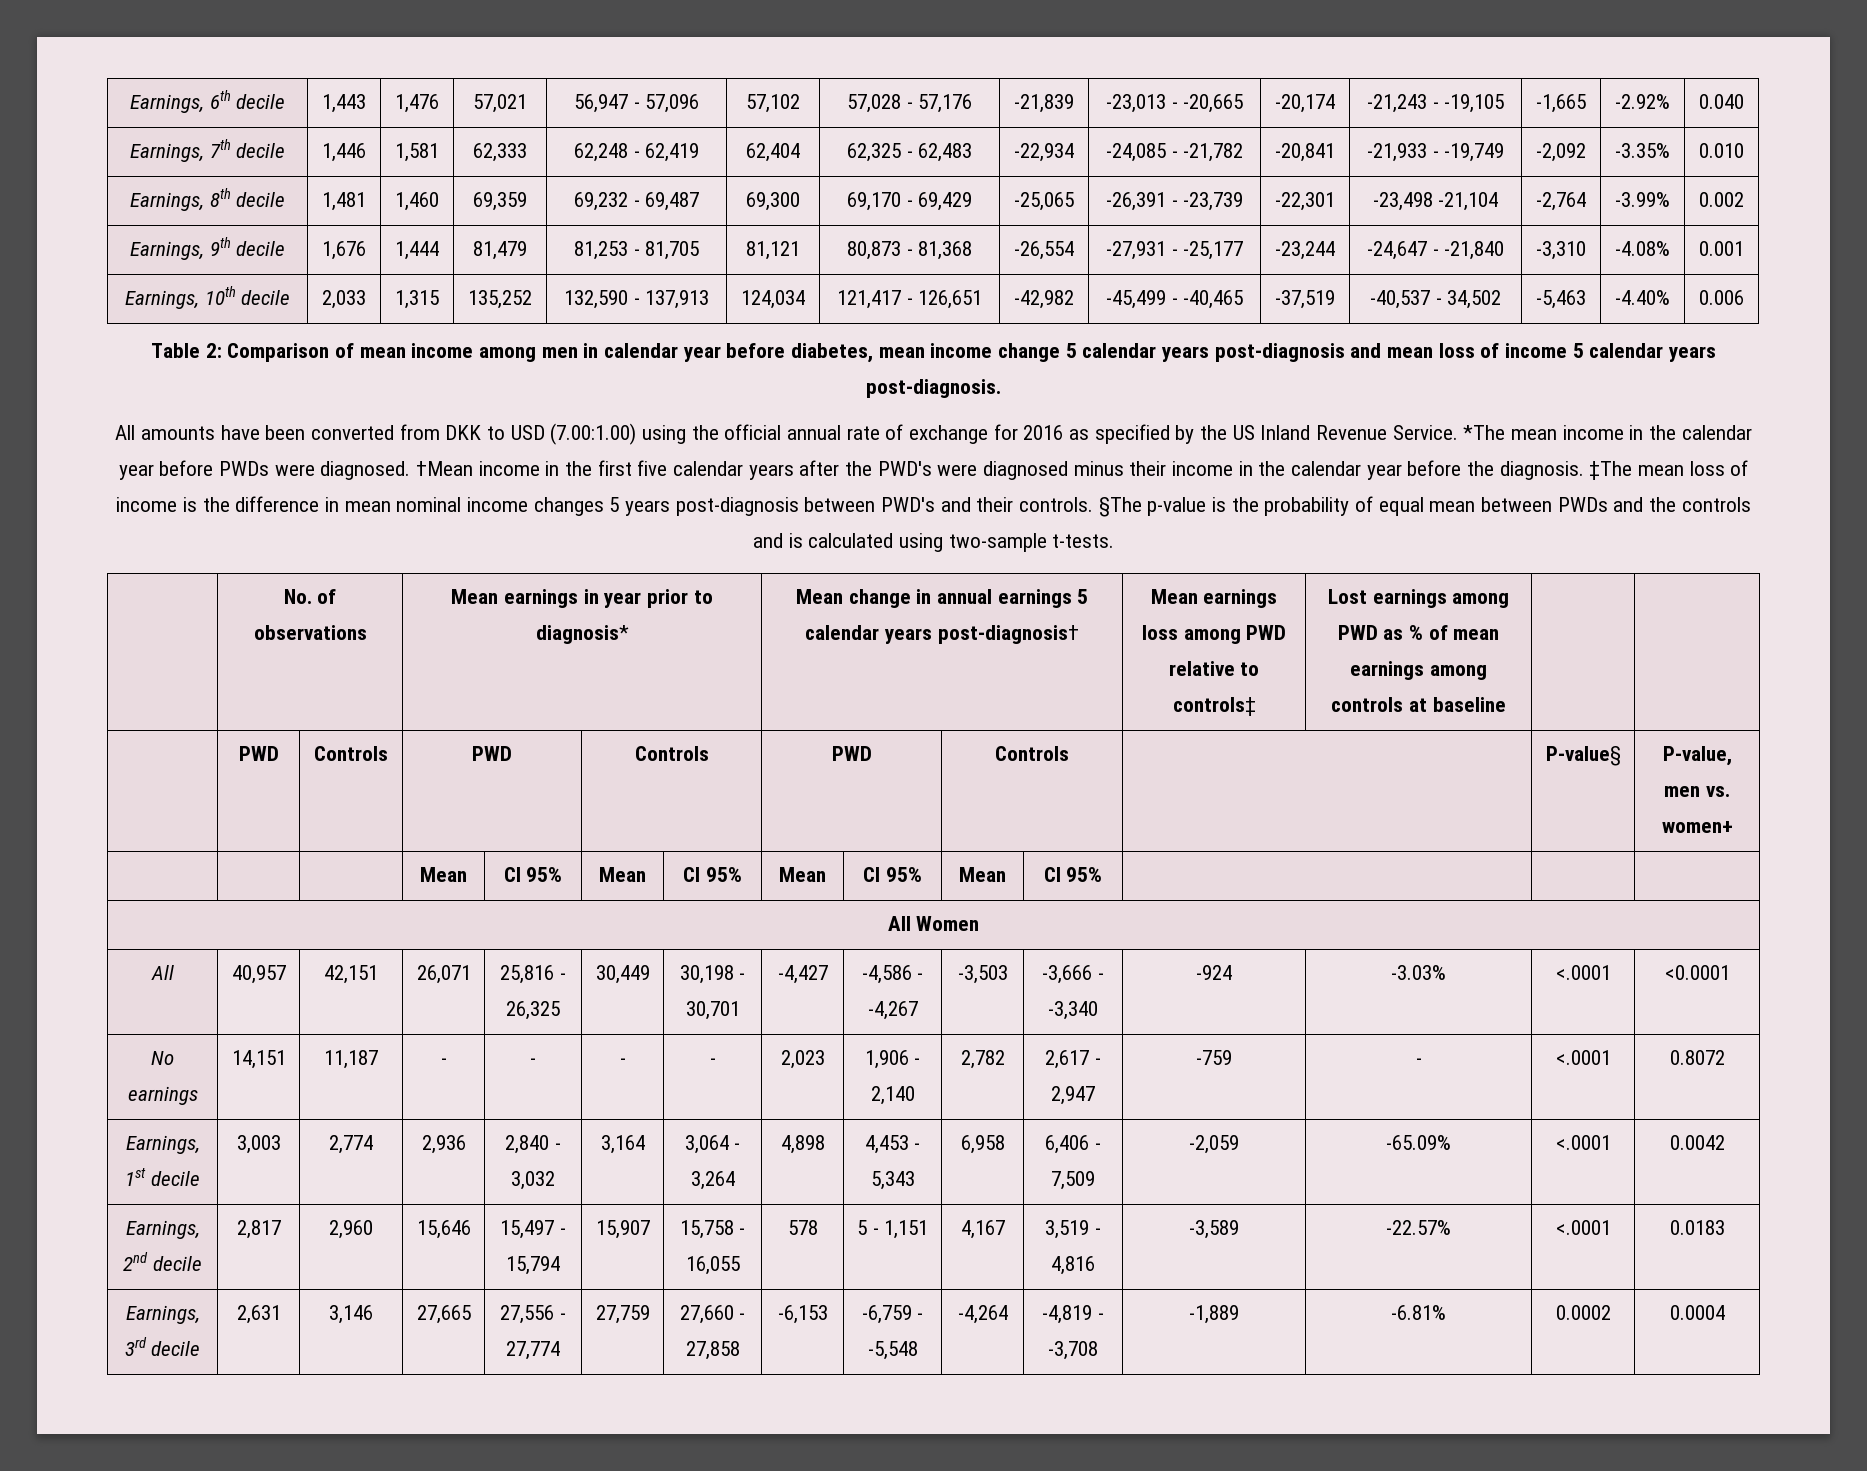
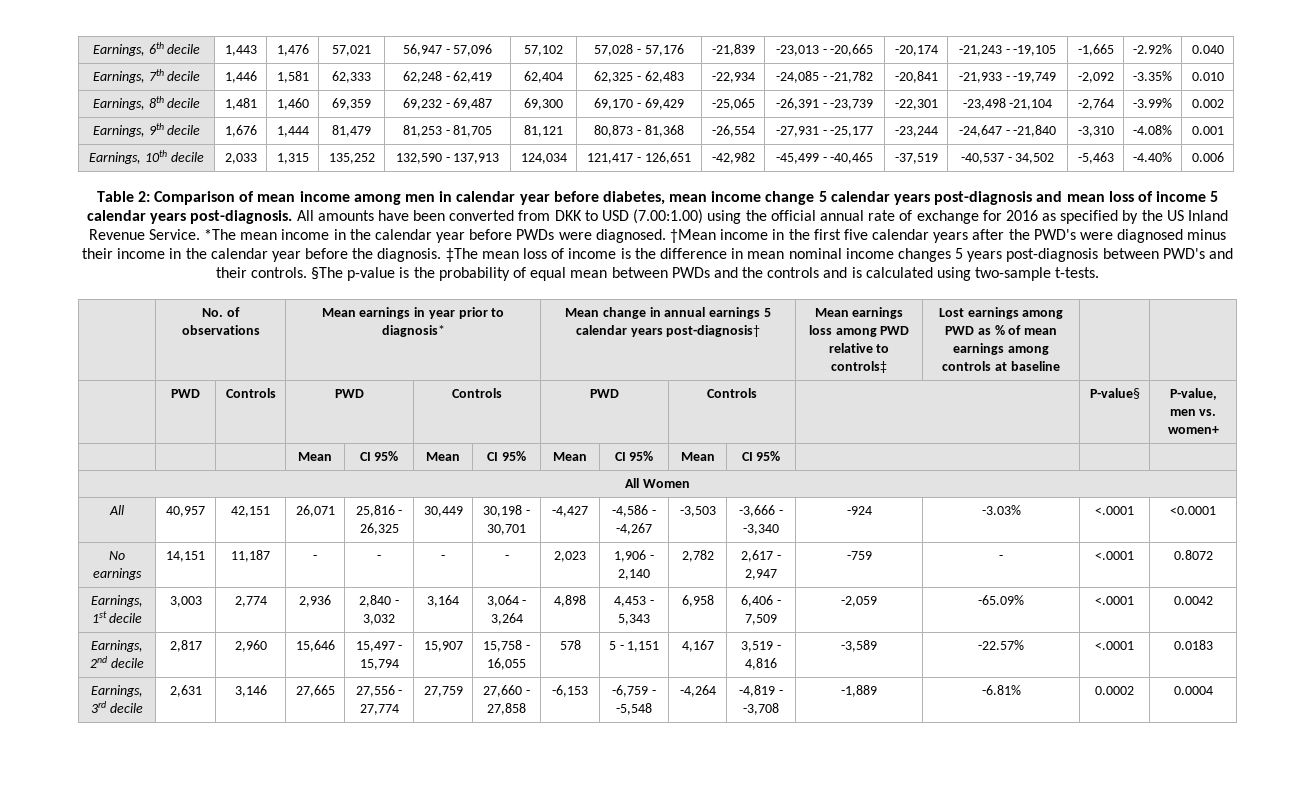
- Table 2: Comparison of mean income among men in calendar year before diabetes, mean income change 5 calendar years post-diagnosis and mean loss of income 5 calendar years post-diagnosis.
- All amounts have been converted from DKK to USD (7.00:1.00) using the official annual rate of exchange for 2016 as specified by the US Inland Revenue Service.
+ Table 2: Comparison of mean income among men in calendar year before diabetes, mean income change 5 calendar years post-diagnosis and mean loss of income 5 calendar years post-diagnosis. All amounts have been converted from DKK to USD (7.00:1.00) using the official annual rate of exchange for 2016 as specified by the US Inland Revenue Service.

